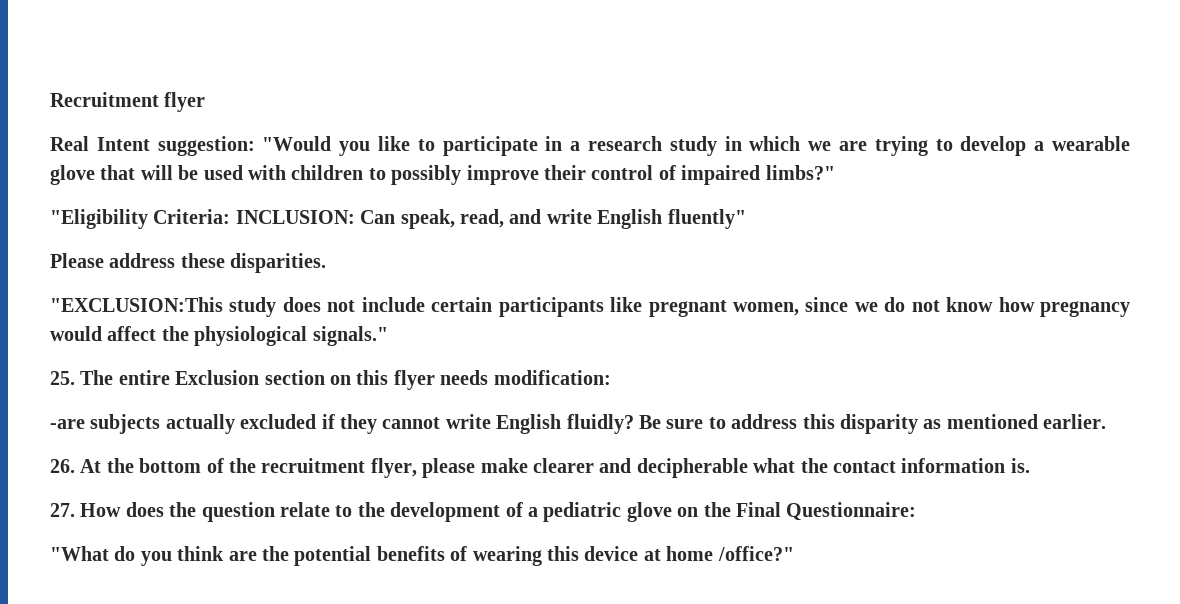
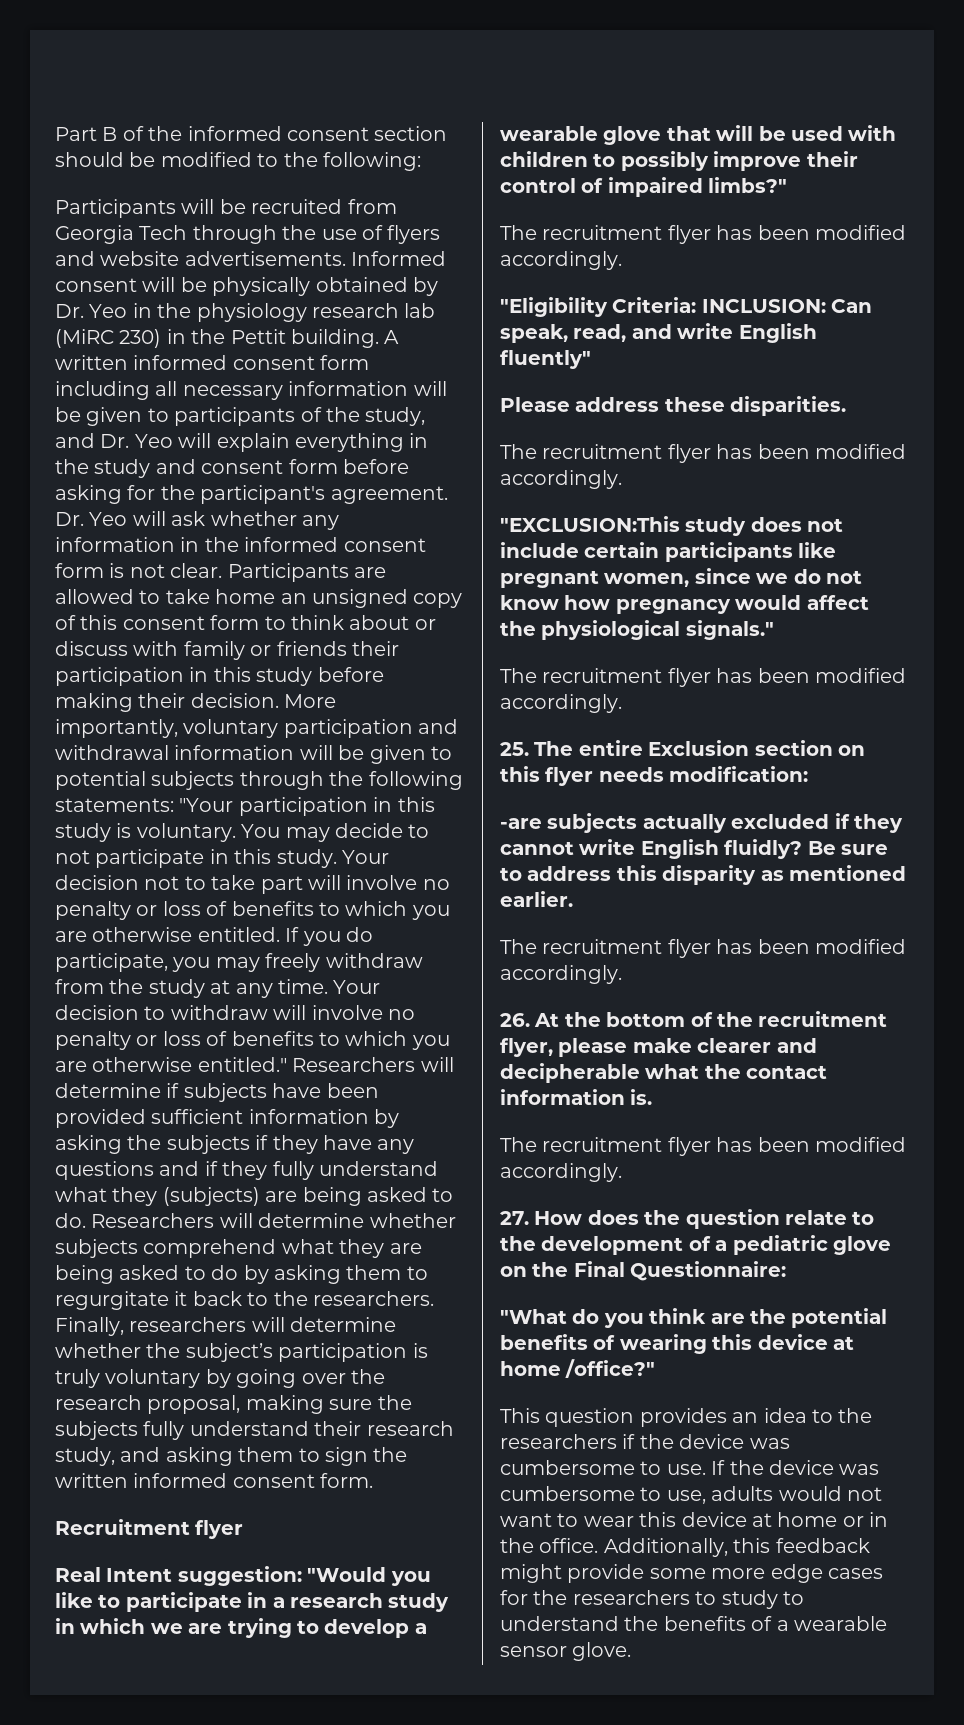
+ Part B of the informed consent section should be modified to the following:
+ Participants will be recruited from Georgia Tech through the use of flyers and website advertisements. Informed consent will be physically obtained by Dr. Yeo in the physiology research lab (MiRC 230) in the Pettit building. A written informed consent form including all necessary information will be given to participants of the study, and Dr. Yeo will explain everything in the study and consent form before asking for the participant's agreement. Dr. Yeo will ask whether any information in the informed consent form is not clear. Participants are allowed to take home an unsigned copy of this consent form to think about or discuss with family or friends their participation in this study before making their decision. More importantly, voluntary participation and withdrawal information will be given to potential subjects through the following statements: "Your participation in this study is voluntary. You may decide to not participate in this study. Your decision not to take part will involve no penalty or loss of benefits to which you are otherwise entitled. If you do participate, you may freely withdraw from the study at any time. Your decision to withdraw will involve no penalty or loss of benefits to which you are otherwise entitled." Researchers will determine if subjects have been provided sufficient information by asking the subjects if they have any questions and if they fully understand what they (subjects) are being asked to do. Researchers will determine whether subjects comprehend what they are being asked to do by asking them to regurgitate it back to the researchers. Finally, researchers will determine whether the subject’s participation is truly voluntary by going over the research proposal, making sure the subjects fully understand their research study, and asking them to sign the written informed consent form.
  Real Intent suggestion: "Would you like to participate in a research study in which we are trying to develop a wearable glove that will be used with children to possibly improve their control of impaired limbs?"
+ The recruitment flyer has been modified accordingly.
  Please address these disparities.
+ The recruitment flyer has been modified accordingly.
  "EXCLUSION:This study does not include certain participants like pregnant women, since we do not know how pregnancy would affect the physiological signals."
+ The recruitment flyer has been modified accordingly.
  Be sure to address this disparity as mentioned earlier.
+ The recruitment flyer has been modified accordingly.
  26. At the bottom of the recruitment flyer, please make clearer and decipherable what the contact information is.
+ The recruitment flyer has been modified accordingly.
+ This question provides an idea to the researchers if the device was cumbersome to use. If the device was cumbersome to use, adults would not want to wear this device at home or in the office. Additionally, this feedback might provide some more edge cases for the researchers to study to understand the benefits of a wearable sensor glove.

